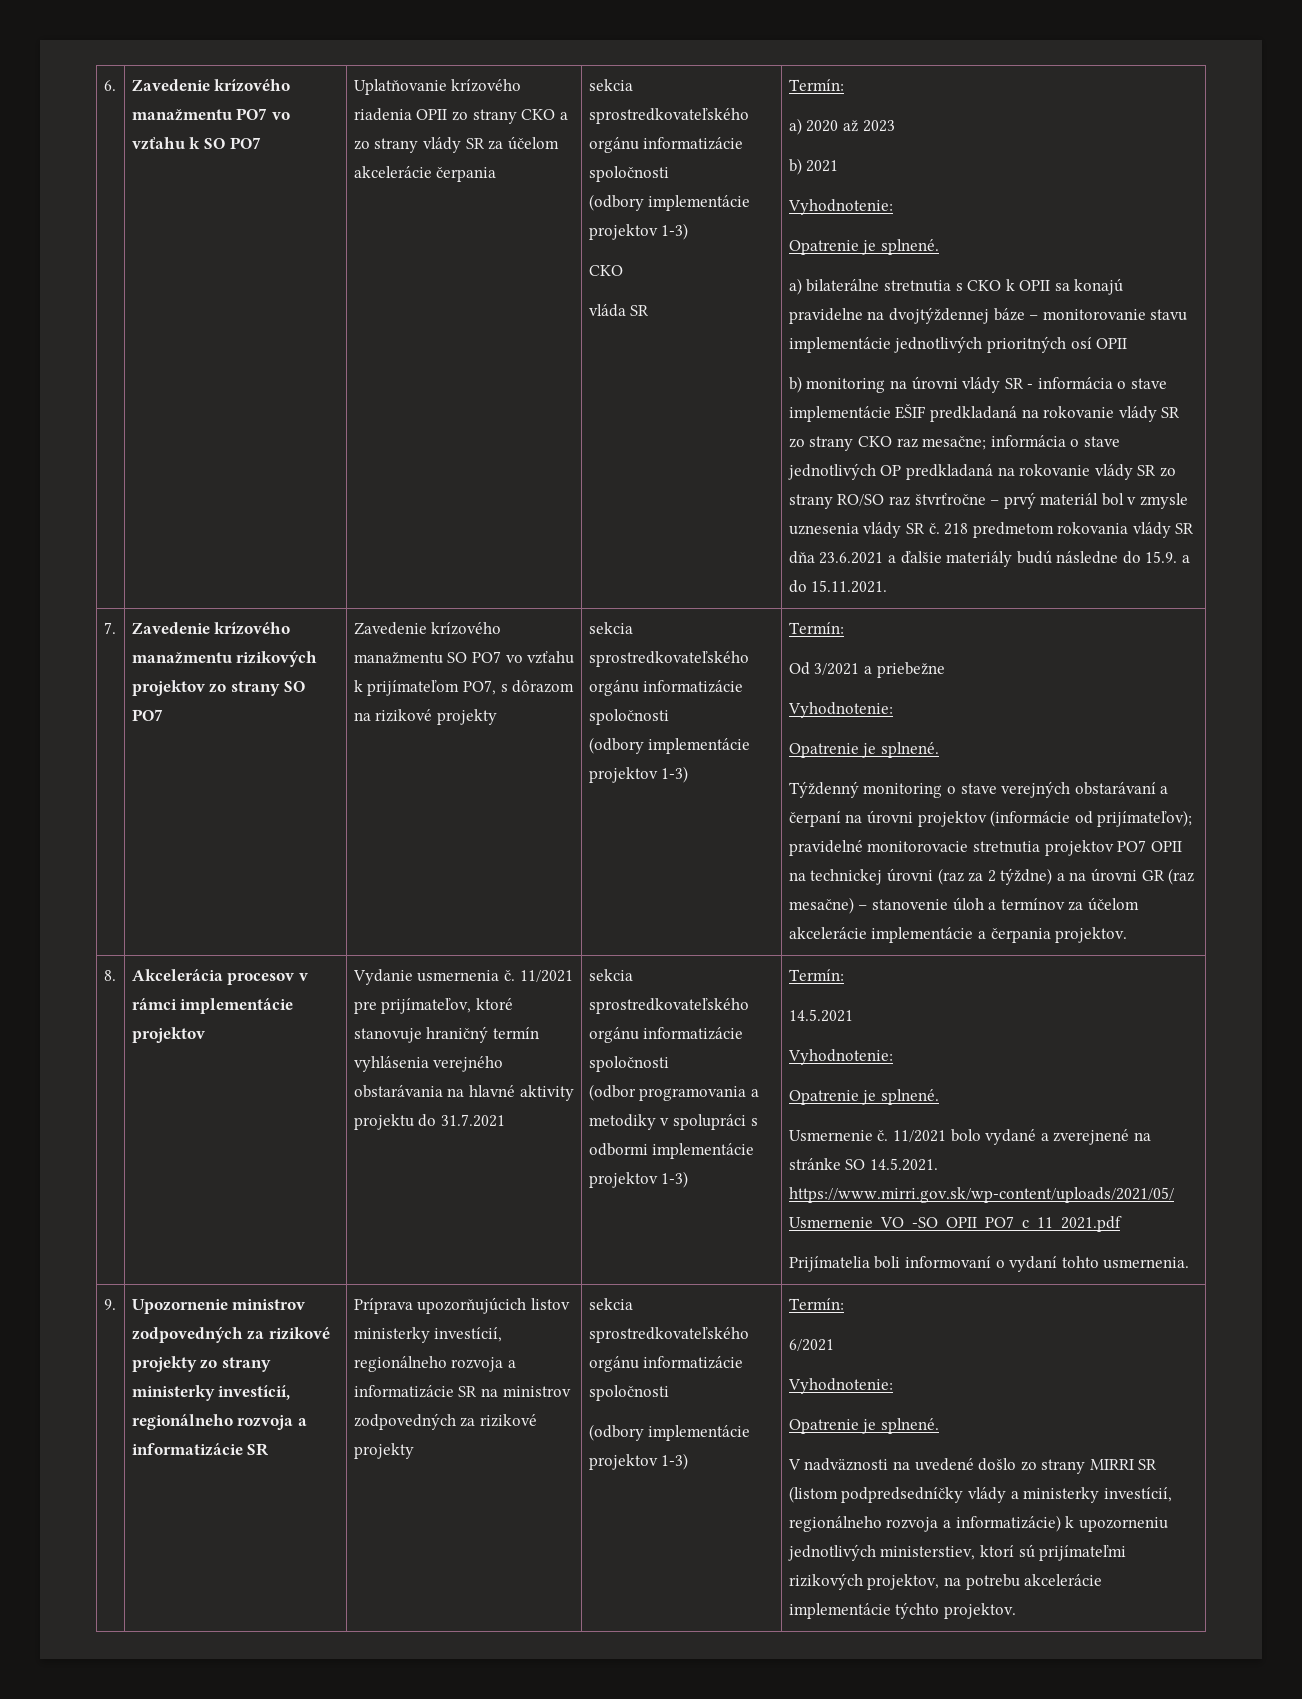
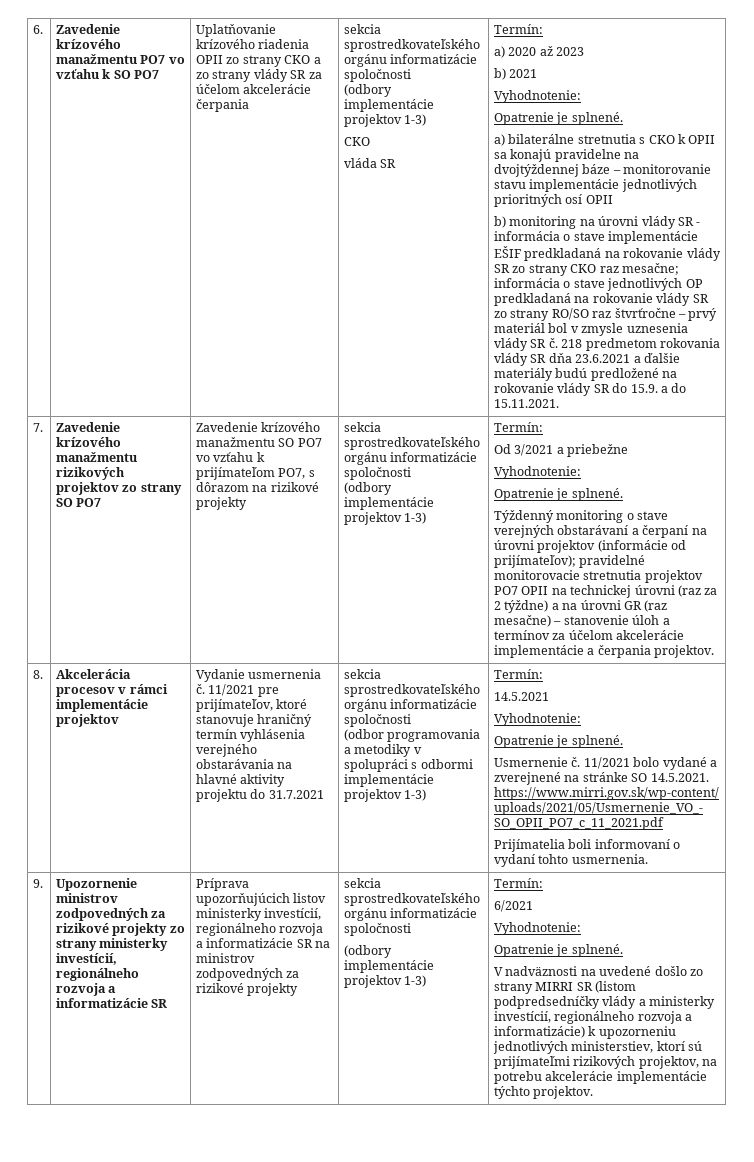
- 218 predmetom rokovania vlády SR dňa 23.6.2021 a ďalšie materiály budú následne do 15.9. a do 15.11.2021.
+ 218 predmetom rokovania vlády SR dňa 23.6.2021 a ďalšie materiály budú predložené na rokovanie vlády SR do 15.9. a do 15.11.2021.

